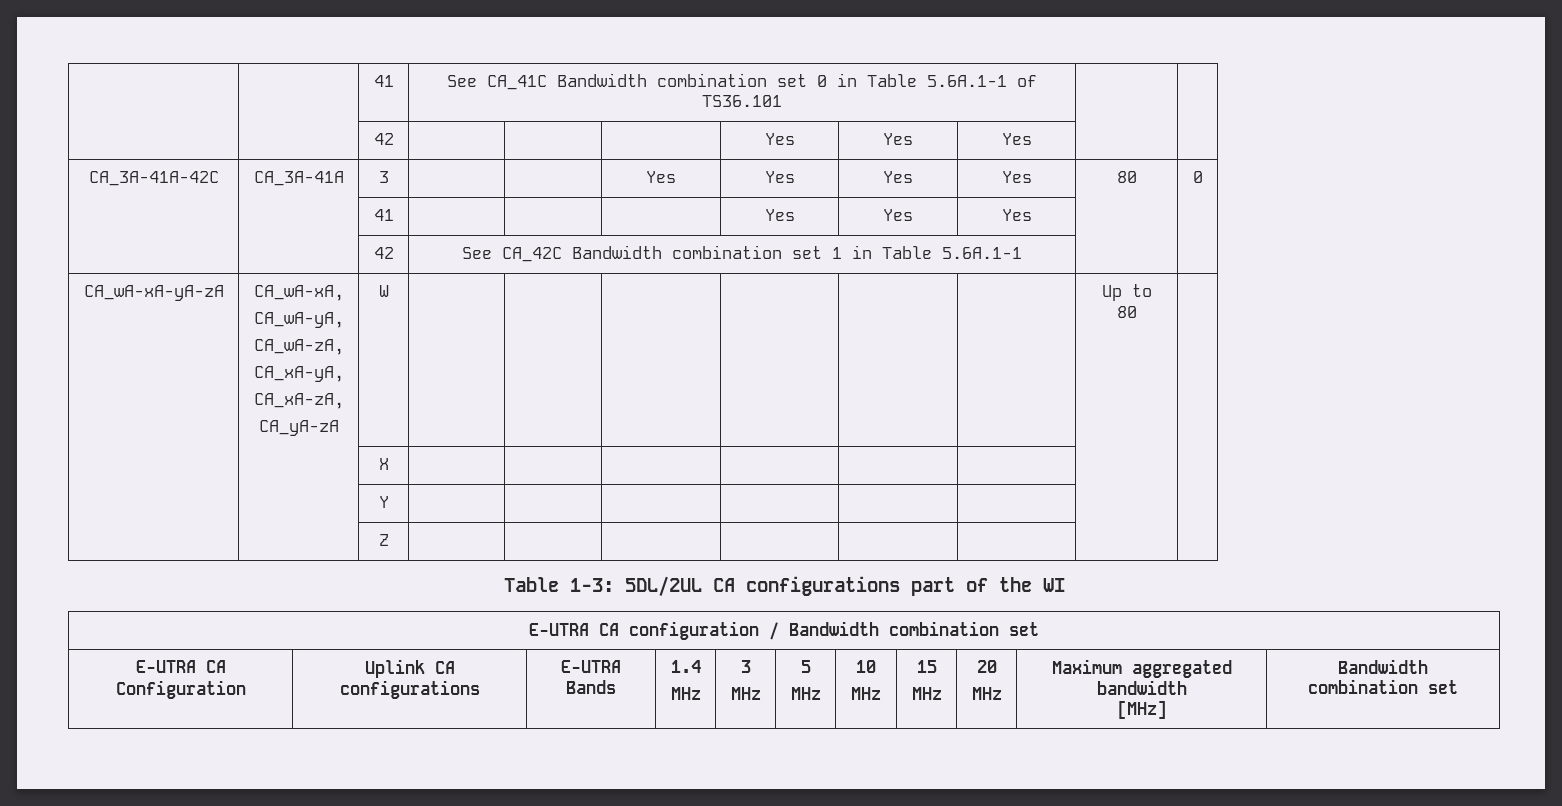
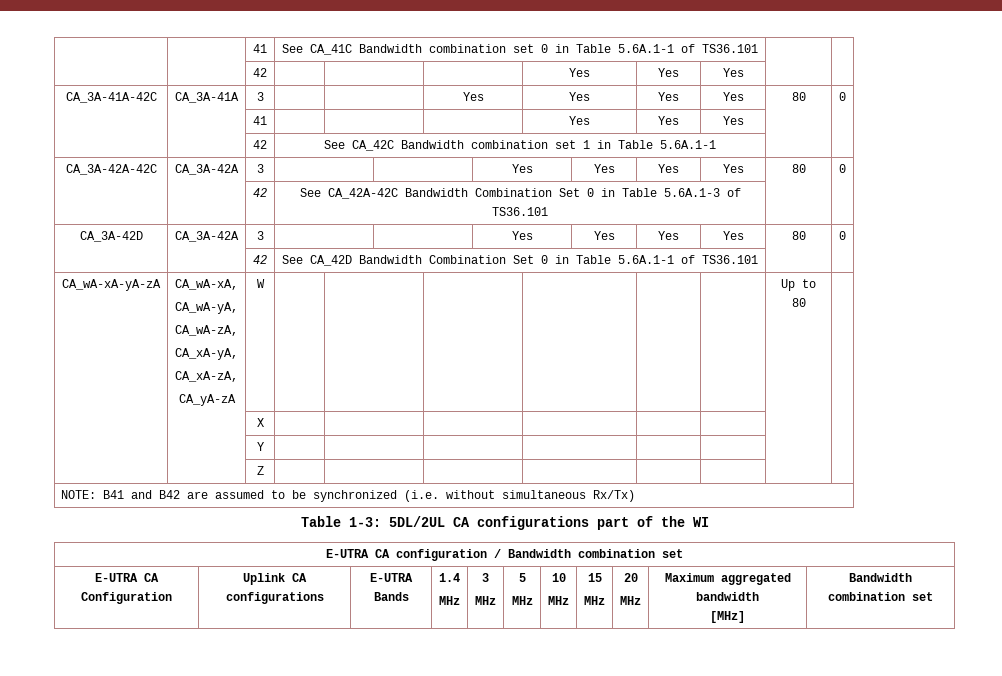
+ CA_3A-42A-42C | CA_3A-42A | 3 | | | Yes | Yes | Yes | Yes | 80 | 0
+ | | 42 | See CA_42A-42C Bandwidth Combination Set 0 in Table 5.6A.1-3 of TS36.101 | |
+ CA_3A-42D | CA_3A-42A | 3 | | | Yes | Yes | Yes | Yes | 80 | 0
+ | | 42 | See CA_42D Bandwidth Combination Set 0 in Table 5.6A.1-1 of TS36.101 | |
+ NOTE: B41 and B42 are assumed to be synchronized (i.e. without simultaneous Rx/Tx)

